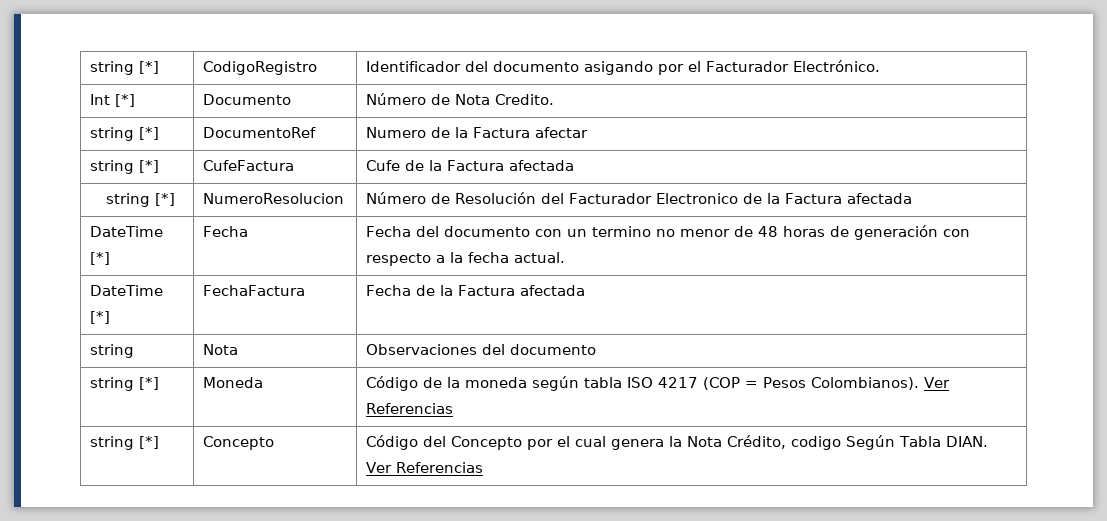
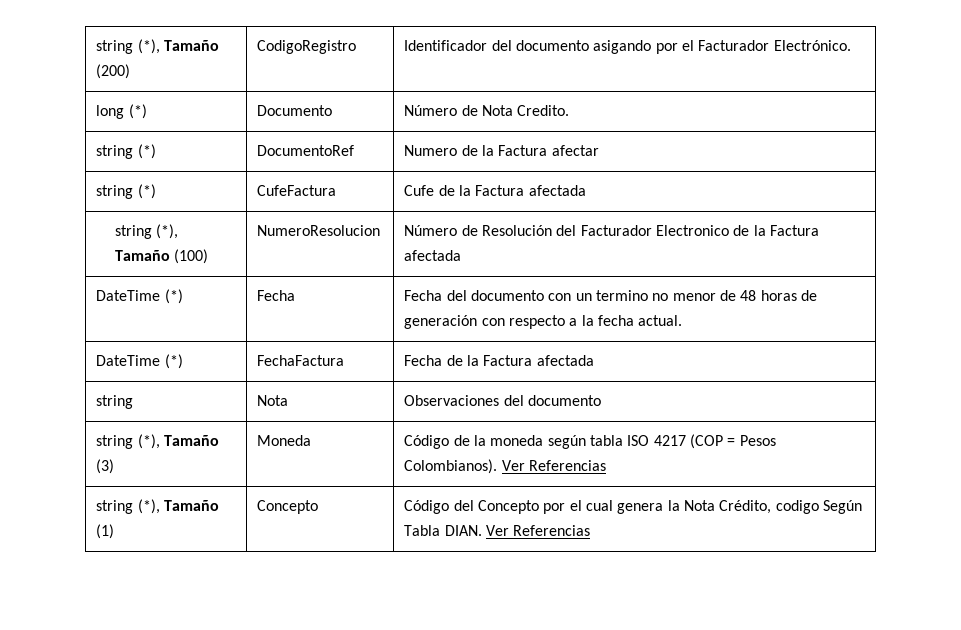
- string [*] | CodigoRegistro | Identificador del documento asigando por el Facturador Electrónico.
+ string (*), Tamaño (200) | CodigoRegistro | Identificador del documento asigando por el Facturador Electrónico.
- Int [*] | Documento | Número de Nota Credito.
+ long (*) | Documento | Número de Nota Credito.
- string [*] | DocumentoRef | Numero de la Factura afectar
+ string (*) | DocumentoRef | Numero de la Factura afectar
- string [*] | CufeFactura | Cufe de la Factura afectada
+ string (*) | CufeFactura | Cufe de la Factura afectada
- string [*] | NumeroResolucion | Número de Resolución del Facturador Electronico de la Factura afectada
+ string (*), Tamaño (100) | NumeroResolucion | Número de Resolución del Facturador Electronico de la Factura afectada
- DateTime [*] | Fecha | Fecha del documento con un termino no menor de 48 horas de generación con respecto a la fecha actual.
+ DateTime (*) | Fecha | Fecha del documento con un termino no menor de 48 horas de generación con respecto a la fecha actual.
- DateTime [*] | FechaFactura | Fecha de la Factura afectada
+ DateTime (*) | FechaFactura | Fecha de la Factura afectada
- string [*] | Moneda | Código de la moneda según tabla ISO 4217 (COP = Pesos Colombianos). Ver Referencias
+ string (*), Tamaño (3) | Moneda | Código de la moneda según tabla ISO 4217 (COP = Pesos Colombianos). Ver Referencias
- string [*] | Concepto | Código del Concepto por el cual genera la Nota Crédito, codigo Según Tabla DIAN. Ver Referencias
+ string (*), Tamaño (1) | Concepto | Código del Concepto por el cual genera la Nota Crédito, codigo Según Tabla DIAN. Ver Referencias

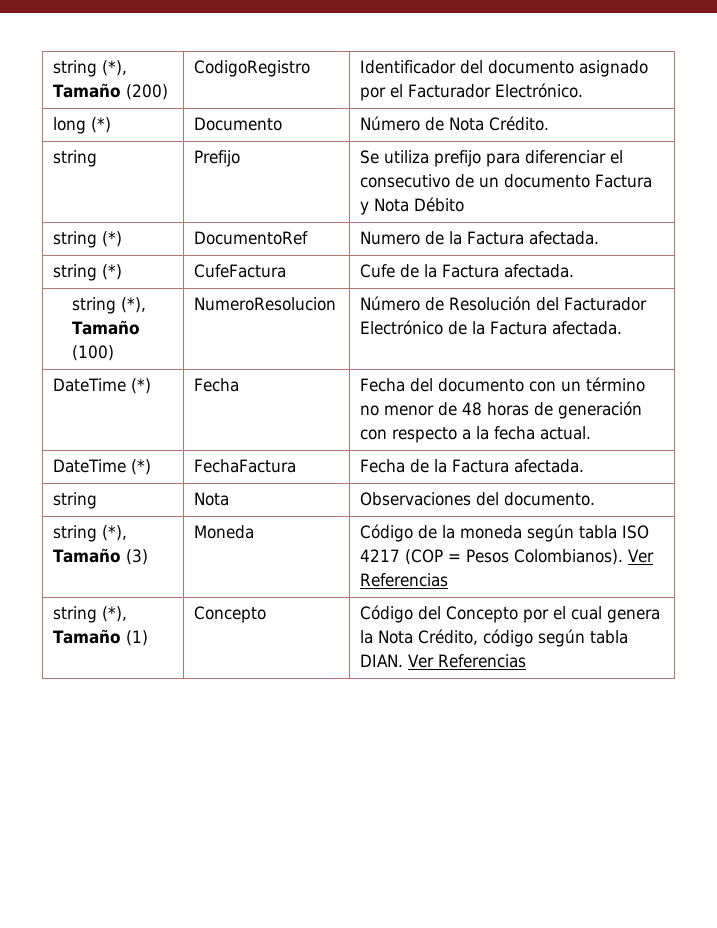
- string (*), Tamaño (200) | CodigoRegistro | Identificador del documento asigando por el Facturador Electrónico.
+ string (*), Tamaño (200) | CodigoRegistro | Identificador del documento asignado por el Facturador Electrónico.
- long (*) | Documento | Número de Nota Credito.
+ long (*) | Documento | Número de Nota Crédito.
+ string | Prefijo | Se utiliza prefijo para diferenciar el consecutivo de un documento Factura y Nota Débito
- string (*) | DocumentoRef | Numero de la Factura afectar
+ string (*) | DocumentoRef | Numero de la Factura afectada.
- string (*) | CufeFactura | Cufe de la Factura afectada
+ string (*) | CufeFactura | Cufe de la Factura afectada.
- string (*), Tamaño (100) | NumeroResolucion | Número de Resolución del Facturador Electronico de la Factura afectada
+ string (*), Tamaño (100) | NumeroResolucion | Número de Resolución del Facturador Electrónico de la Factura afectada.
- DateTime (*) | Fecha | Fecha del documento con un termino no menor de 48 horas de generación con respecto a la fecha actual.
+ DateTime (*) | Fecha | Fecha del documento con un término no menor de 48 horas de generación con respecto a la fecha actual.
- DateTime (*) | FechaFactura | Fecha de la Factura afectada
+ DateTime (*) | FechaFactura | Fecha de la Factura afectada.
- string | Nota | Observaciones del documento
+ string | Nota | Observaciones del documento.
- string (*), Tamaño (1) | Concepto | Código del Concepto por el cual genera la Nota Crédito, codigo Según Tabla DIAN. Ver Referencias
+ string (*), Tamaño (1) | Concepto | Código del Concepto por el cual genera la Nota Crédito, código según tabla DIAN. Ver Referencias

